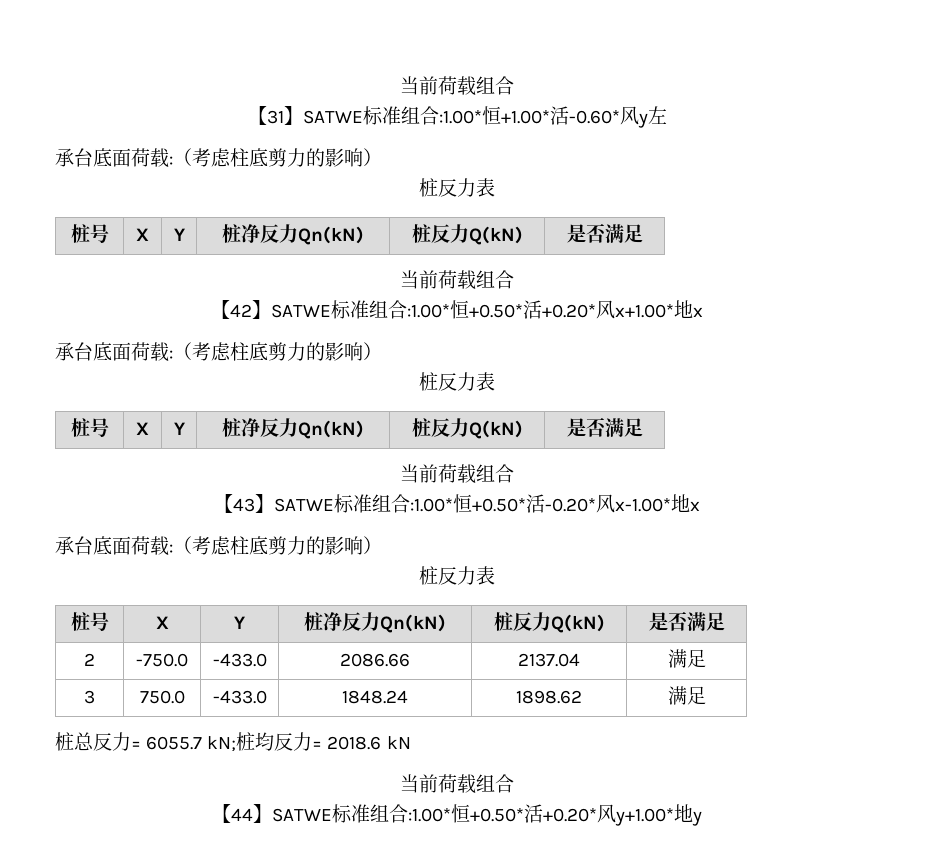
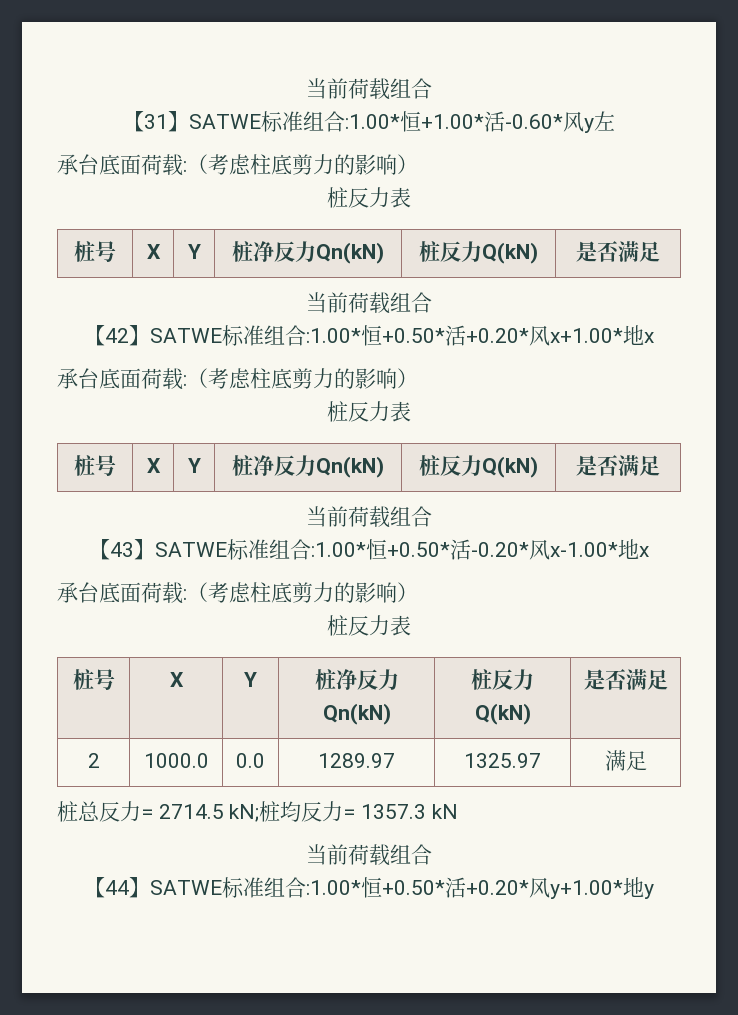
- 2 | -750.0 | -433.0 | 2086.66 | 2137.04 | 满足
- 3 | 750.0 | -433.0 | 1848.24 | 1898.62 | 满足
+ 2 | 1000.0 | 0.0 | 1289.97 | 1325.97 | 满足
- 桩总反力= 6055.7 kN;桩均反力= 2018.6 kN
+ 桩总反力= 2714.5 kN;桩均反力= 1357.3 kN

